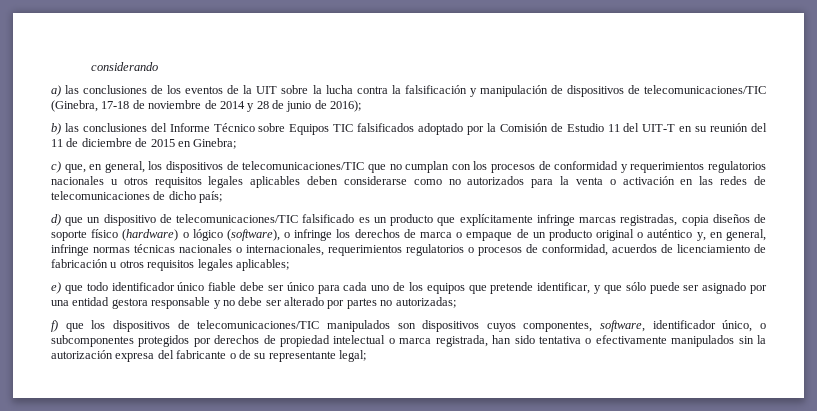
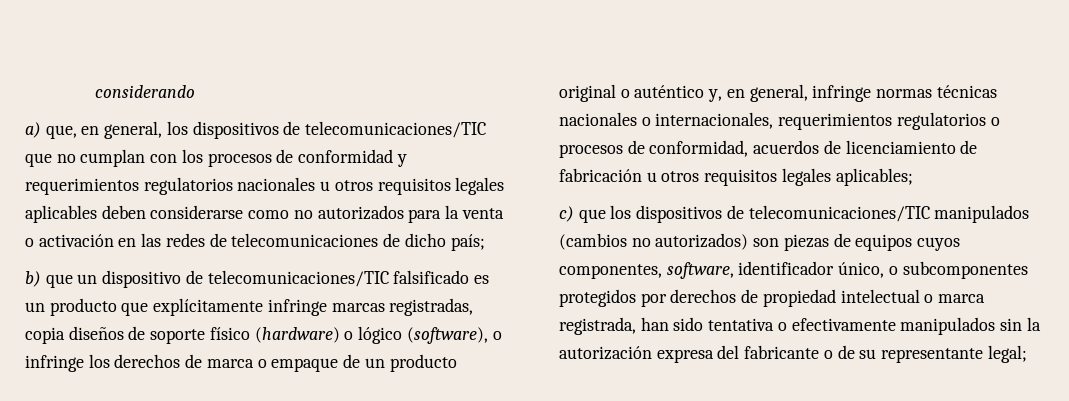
- a) las conclusiones de los eventos de la UIT sobre la lucha contra la falsificación y manipulación de dispositivos de telecomunicaciones/TIC (Ginebra, 17-18 de noviembre de 2014 y 28 de junio de 2016);
- b) las conclusiones del Informe Técnico sobre Equipos TIC falsificados adoptado por la Comisión de Estudio 11 del UIT-T en su reunión del 11 de diciembre de 2015 en Ginebra;
- c) que, en general, los dispositivos de telecomunicaciones/TIC que no cumplan con los procesos de conformidad y requerimientos regulatorios nacionales u otros requisitos legales aplicables deben considerarse como no autorizados para la venta o activación en las redes de telecomunicaciones de dicho país;
+ a) que, en general, los dispositivos de telecomunicaciones/TIC que no cumplan con los procesos de conformidad y requerimientos regulatorios nacionales u otros requisitos legales aplicables deben considerarse como no autorizados para la venta o activación en las redes de telecomunicaciones de dicho país;
- d) que un dispositivo de telecomunicaciones/TIC falsificado es un producto que explícitamente infringe marcas registradas, copia diseños de soporte físico (hardware) o lógico (software), o infringe los derechos de marca o empaque de un producto original o auténtico y, en general, infringe normas técnicas nacionales o internacionales, requerimientos regulatorios o procesos de conformidad, acuerdos de licenciamiento de fabricación u otros requisitos legales aplicables;
+ b) que un dispositivo de telecomunicaciones/TIC falsificado es un producto que explícitamente infringe marcas registradas, copia diseños de soporte físico (hardware) o lógico (software), o infringe los derechos de marca o empaque de un producto original o auténtico y, en general, infringe normas técnicas nacionales o internacionales, requerimientos regulatorios o procesos de conformidad, acuerdos de licenciamiento de fabricación u otros requisitos legales aplicables;
- e) que todo identificador único fiable debe ser único para cada uno de los equipos que pretende identificar, y que sólo puede ser asignado por una entidad gestora responsable y no debe ser alterado por partes no autorizadas;
- f) que los dispositivos de telecomunicaciones/TIC manipulados son dispositivos cuyos componentes, software, identificador único, o subcomponentes protegidos por derechos de propiedad intelectual o marca registrada, han sido tentativa o efectivamente manipulados sin la autorización expresa del fabricante o de su representante legal;
+ c) que los dispositivos de telecomunicaciones/TIC manipulados (cambios no autorizados) son piezas de equipos cuyos componentes, software, identificador único, o subcomponentes protegidos por derechos de propiedad intelectual o marca registrada, han sido tentativa o efectivamente manipulados sin la autorización expresa del fabricante o de su representante legal;

